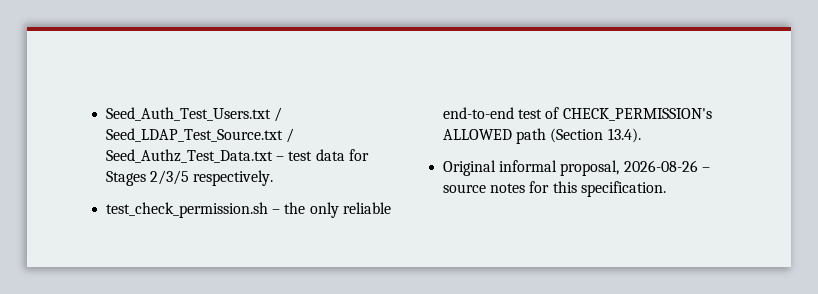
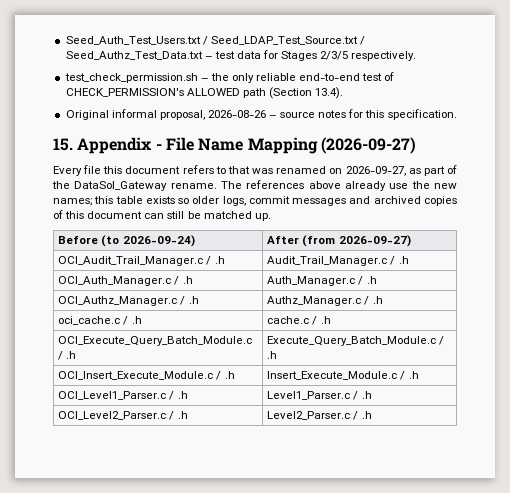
+ 15. Appendix - File Name Mapping (2026-09-27)
+ Every file this document refers to that was renamed on 2026-09-27, as part of the DataSol_Gateway rename. The references above already use the new names; this table exists so older logs, commit messages and archived copies of this document can still be matched up.
+ Before (to 2026-09-24) | After (from 2026-09-27)
+ OCI_Audit_Trail_Manager.c / .h | Audit_Trail_Manager.c / .h
+ OCI_Auth_Manager.c / .h | Auth_Manager.c / .h
+ OCI_Authz_Manager.c / .h | Authz_Manager.c / .h
+ oci_cache.c / .h | cache.c / .h
+ OCI_Execute_Query_Batch_Module.c / .h | Execute_Query_Batch_Module.c / .h
+ OCI_Insert_Execute_Module.c / .h | Insert_Execute_Module.c / .h
+ OCI_Level1_Parser.c / .h | Level1_Parser.c / .h
+ OCI_Level2_Parser.c / .h | Level2_Parser.c / .h

